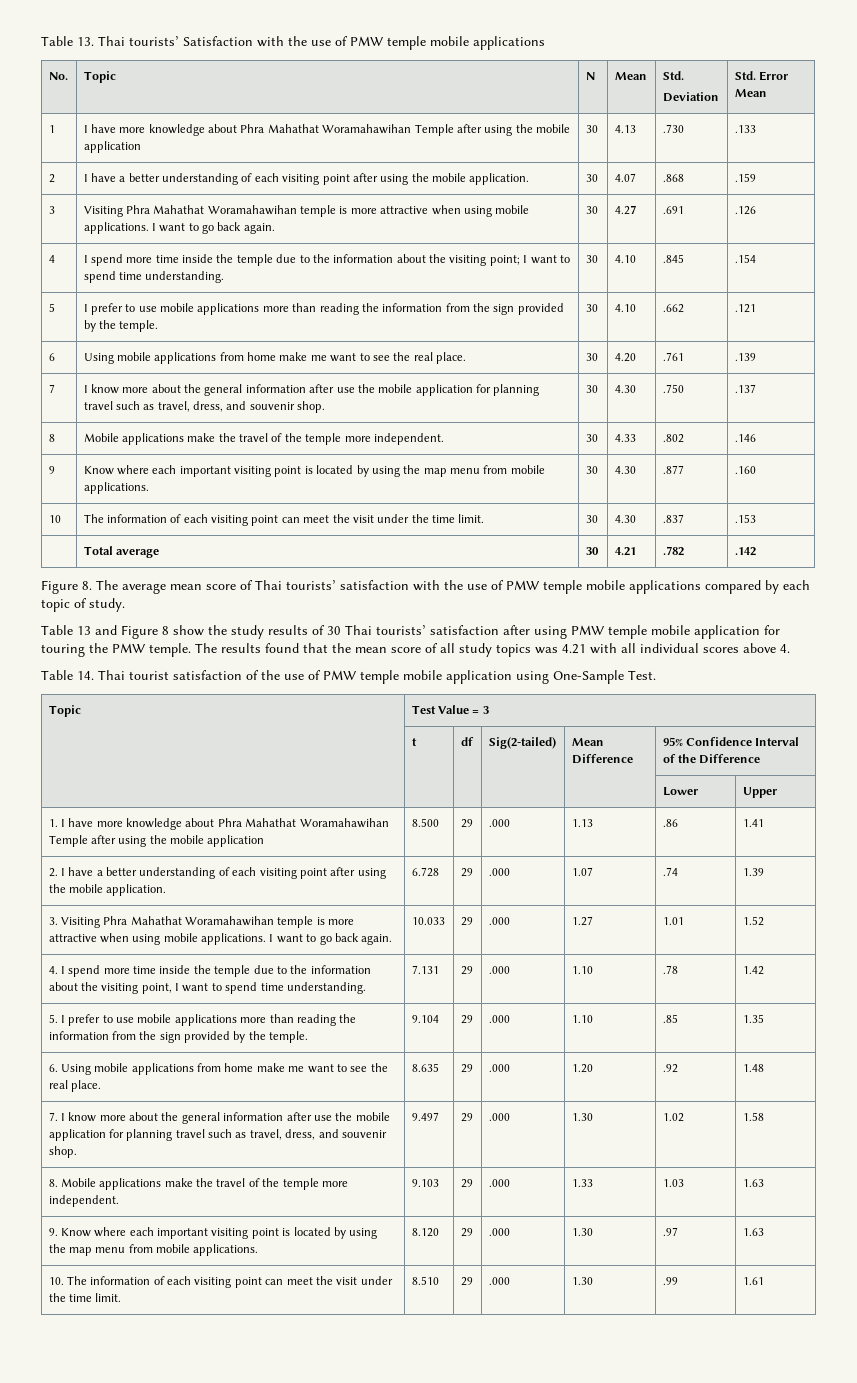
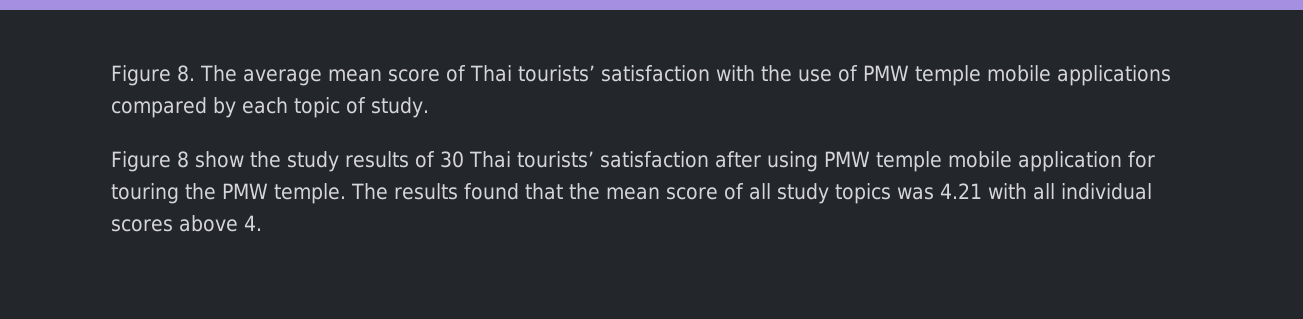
- Table 13. Thai tourists’ Satisfaction with the use of PMW temple mobile applications
- No. | Topic | N | Mean | Std.
- Deviation | Std. Error Mean
- 1 | I have more knowledge about Phra Mahathat Woramahawihan Temple after using the mobile application | 30 | 4.13 | .730 | .133
- 2 | I have a better understanding of each visiting point after using the mobile application. | 30 | 4.07 | .868 | .159
- 3 | Visiting Phra Mahathat Woramahawihan temple is more attractive when using mobile applications. I want to go back again. | 30 | 4.27 | .691 | .126
- 4 | I spend more time inside the temple due to the information about the visiting point; I want to spend time understanding. | 30 | 4.10 | .845 | .154
- 5 | I prefer to use mobile applications more than reading the information from the sign provided by the temple. | 30 | 4.10 | .662 | .121
- 6 | Using mobile applications from home make me want to see the real place. | 30 | 4.20 | .761 | .139
- 7 | I know more about the general information after use the mobile application for planning travel such as travel, dress, and souvenir shop. | 30 | 4.30 | .750 | .137
- 8 | Mobile applications make the travel of the temple more independent. | 30 | 4.33 | .802 | .146
- 9 | Know where each important visiting point is located by using the map menu from mobile applications. | 30 | 4.30 | .877 | .160
- 10 | The information of each visiting point can meet the visit under the time limit. | 30 | 4.30 | .837 | .153
- | Total average | 30 | 4.21 | .782 | .142
- Table 13 and Figure 8 show the study results of 30 Thai tourists’ satisfaction after using PMW temple mobile application for touring the PMW temple.
+ Figure 8 show the study results of 30 Thai tourists’ satisfaction after using PMW temple mobile application for touring the PMW temple.
- Table 14. Thai tourist satisfaction of the use of PMW temple mobile application using One-Sample Test.
- Topic | Test Value = 3
- | t | df | Sig(2-tailed) | Mean Difference | 95% Confidence Interval of the Difference
- | | | | | Lower | Upper
- 1. I have more knowledge about Phra Mahathat Woramahawihan Temple after using the mobile application | 8.500 | 29 | .000 | 1.13 | .86 | 1.41
- 2. I have a better understanding of each visiting point after using the mobile application. | 6.728 | 29 | .000 | 1.07 | .74 | 1.39
- 3. Visiting Phra Mahathat Woramahawihan temple is more attractive when using mobile applications. I want to go back again. | 10.033 | 29 | .000 | 1.27 | 1.01 | 1.52
- 4. I spend more time inside the temple due to the information about the visiting point, I want to spend time understanding. | 7.131 | 29 | .000 | 1.10 | .78 | 1.42
- 5. I prefer to use mobile applications more than reading the information from the sign provided by the temple. | 9.104 | 29 | .000 | 1.10 | .85 | 1.35
- 6. Using mobile applications from home make me want to see the real place. | 8.635 | 29 | .000 | 1.20 | .92 | 1.48
- 7. I know more about the general information after use the mobile application for planning travel such as travel, dress, and souvenir shop. | 9.497 | 29 | .000 | 1.30 | 1.02 | 1.58
- 8. Mobile applications make the travel of the temple more independent. | 9.103 | 29 | .000 | 1.33 | 1.03 | 1.63
- 9. Know where each important visiting point is located by using the map menu from mobile applications. | 8.120 | 29 | .000 | 1.30 | .97 | 1.63
- 10. The information of each visiting point can meet the visit under the time limit. | 8.510 | 29 | .000 | 1.30 | .99 | 1.61

